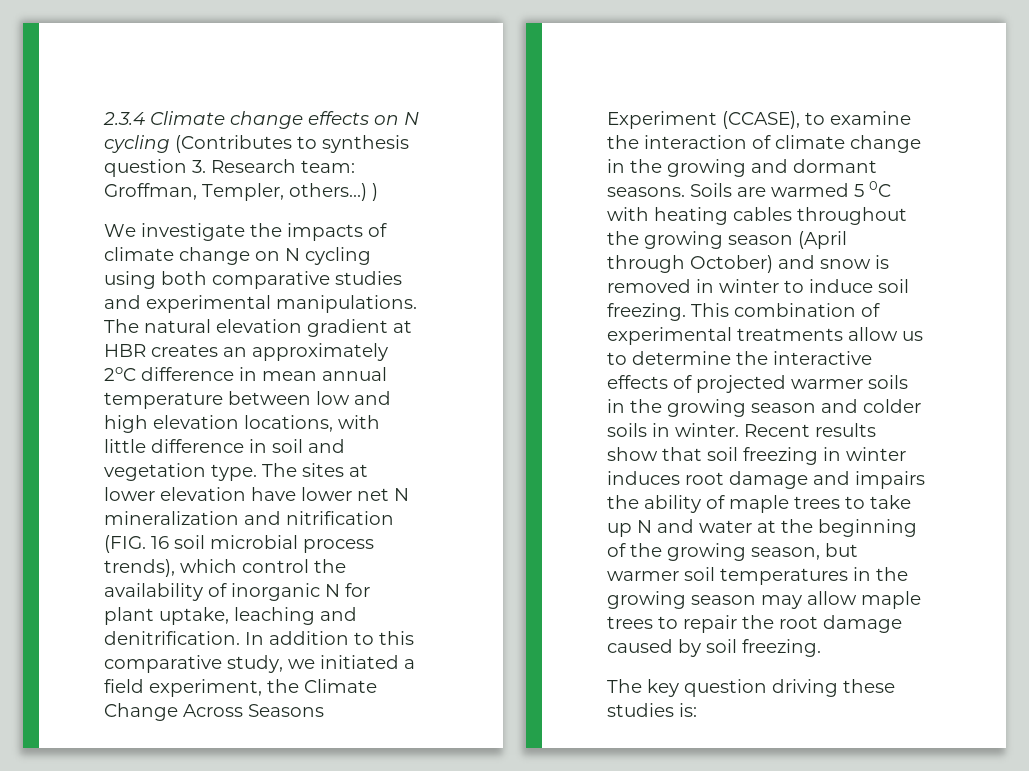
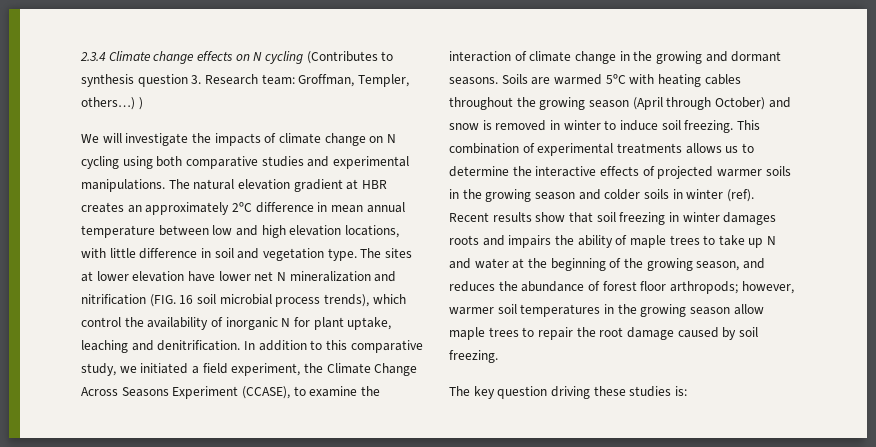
- We investigate the impacts of climate change on N cycling using both comparative studies and experimental manipulations.
+ We will investigate the impacts of climate change on N cycling using both comparative studies and experimental manipulations.
- The natural elevation gradient at HBR creates an approximately 2oC difference in mean annual temperature between low and high elevation locations, with little difference in soil and vegetation type.
+ The natural elevation gradient at HBR creates an approximately 2ºC difference in mean annual temperature between low and high elevation locations, with little difference in soil and vegetation type.
- Soils are warmed 5 0C with heating cables throughout the growing season (April through October) and snow is removed in winter to induce soil freezing.
+ Soils are warmed 5ºC with heating cables throughout the growing season (April through October) and snow is removed in winter to induce soil freezing.
- This combination of experimental treatments allow us to determine the interactive effects of projected warmer soils in the growing season and colder soils in winter.
+ This combination of experimental treatments allows us to determine the interactive effects of projected warmer soils in the growing season and colder soils in winter (ref).
- Recent results show that soil freezing in winter induces root damage and impairs the ability of maple trees to take up N and water at the beginning of the growing season, but warmer soil temperatures in the growing season may allow maple trees to repair the root damage caused by soil freezing.
+ Recent results show that soil freezing in winter damages roots and impairs the ability of maple trees to take up N and water at the beginning of the growing season, and reduces the abundance of forest floor arthropods; however, warmer soil temperatures in the growing season allow maple trees to repair the root damage caused by soil freezing.

